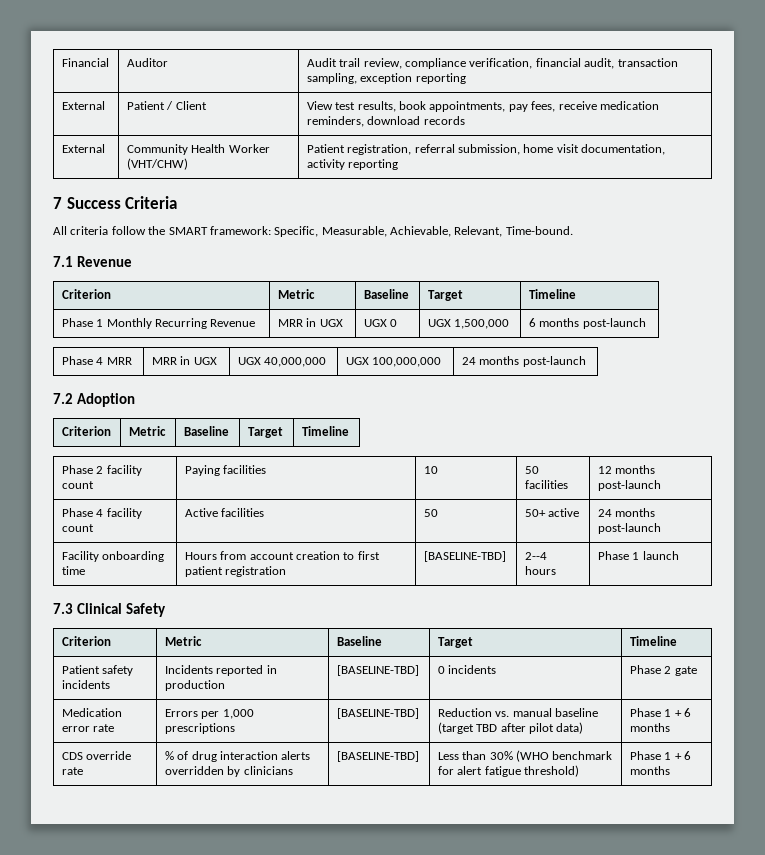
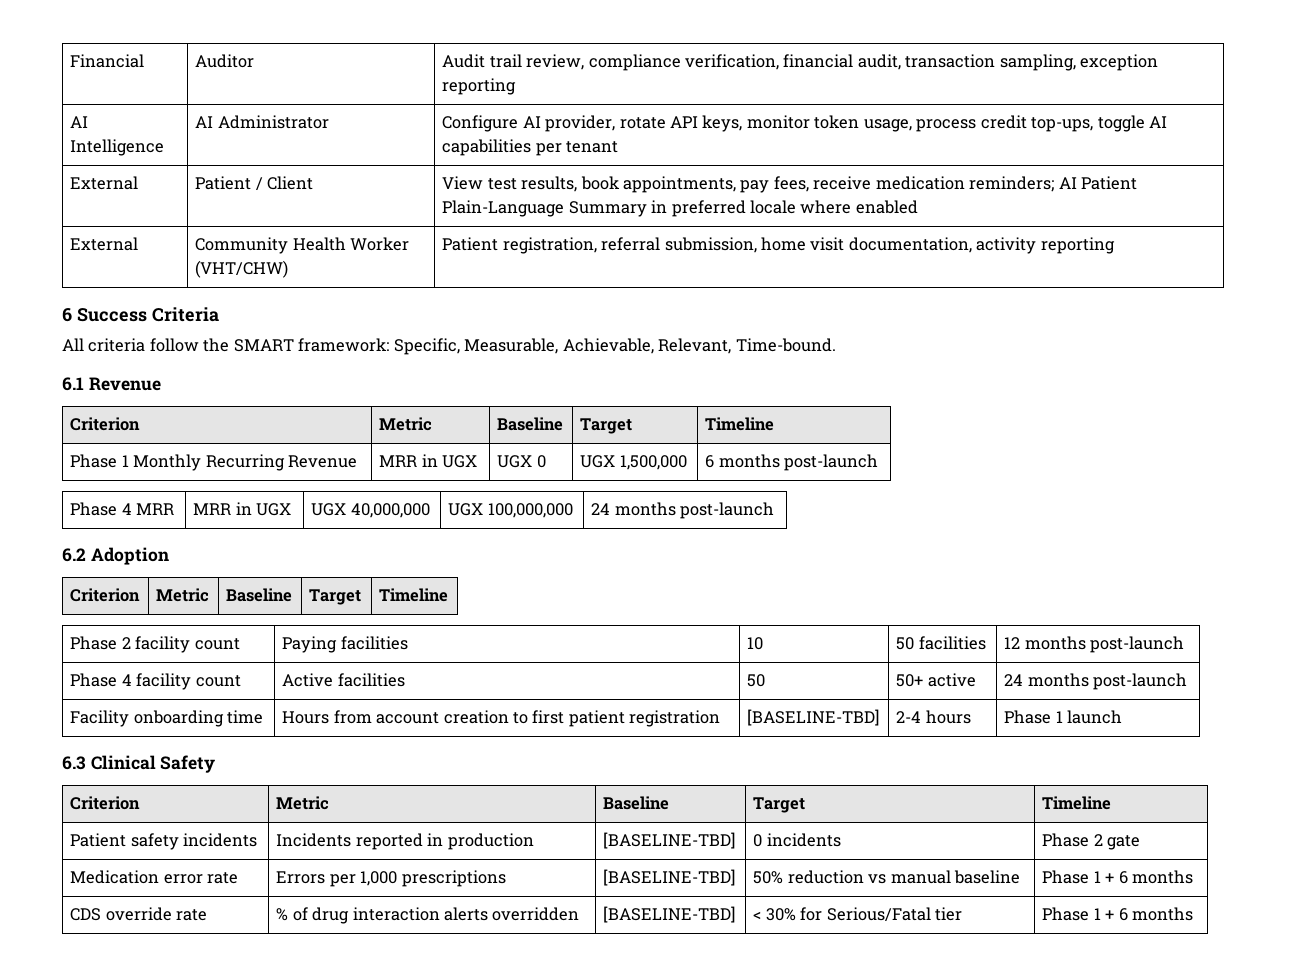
+ AI Intelligence | AI Administrator | Configure AI provider, rotate API keys, monitor token usage, process credit top-ups, toggle AI capabilities per tenant
- External | Patient / Client | View test results, book appointments, pay fees, receive medication reminders, download records
+ External | Patient / Client | View test results, book appointments, pay fees, receive medication reminders; AI Patient Plain-Language Summary in preferred locale where enabled
- 7 Success Criteria
+ 6 Success Criteria
- 7.1 Revenue
+ 6.1 Revenue
- 7.2 Adoption
+ 6.2 Adoption
- Facility onboarding time | Hours from account creation to first patient registration | [BASELINE-TBD] | 2--4 hours | Phase 1 launch
+ Facility onboarding time | Hours from account creation to first patient registration | [BASELINE-TBD] | 2-4 hours | Phase 1 launch
- 7.3 Clinical Safety
+ 6.3 Clinical Safety
- Medication error rate | Errors per 1,000 prescriptions | [BASELINE-TBD] | Reduction vs. manual baseline (target TBD after pilot data) | Phase 1 + 6 months
+ Medication error rate | Errors per 1,000 prescriptions | [BASELINE-TBD] | 50% reduction vs manual baseline | Phase 1 + 6 months
- CDS override rate | % of drug interaction alerts overridden by clinicians | [BASELINE-TBD] | Less than 30% (WHO benchmark for alert fatigue threshold) | Phase 1 + 6 months
+ CDS override rate | % of drug interaction alerts overridden | [BASELINE-TBD] | < 30% for Serious/Fatal tier | Phase 1 + 6 months

